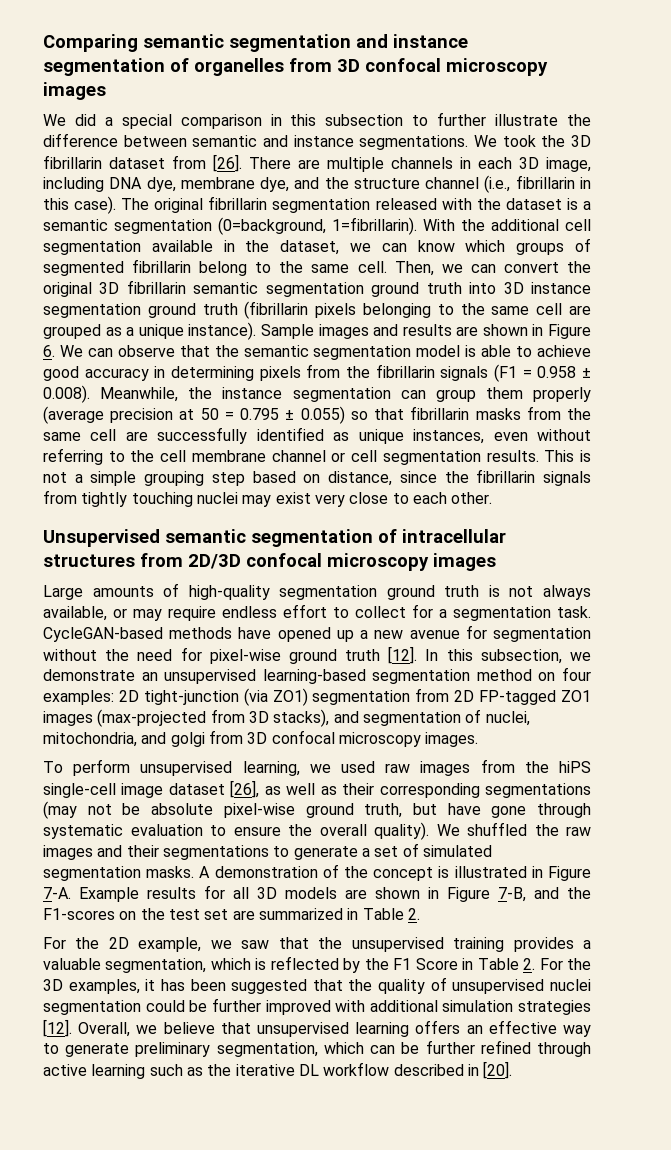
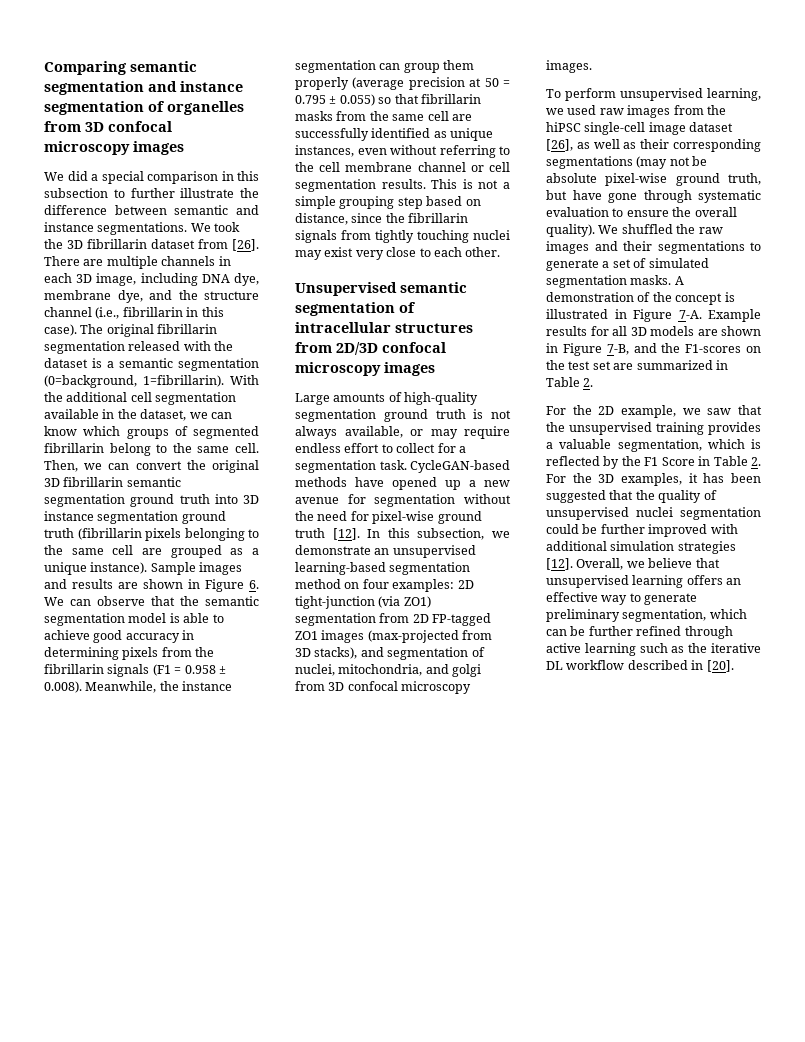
- To perform unsupervised learning, we used raw images from the hiPS single-cell image dataset [26], as well as their corresponding segmentations (may not be absolute pixel-wise ground truth, but have gone through systematic evaluation to ensure the overall quality).
+ To perform unsupervised learning, we used raw images from the hiPSC single-cell image dataset [26], as well as their corresponding segmentations (may not be absolute pixel-wise ground truth, but have gone through systematic evaluation to ensure the overall quality).

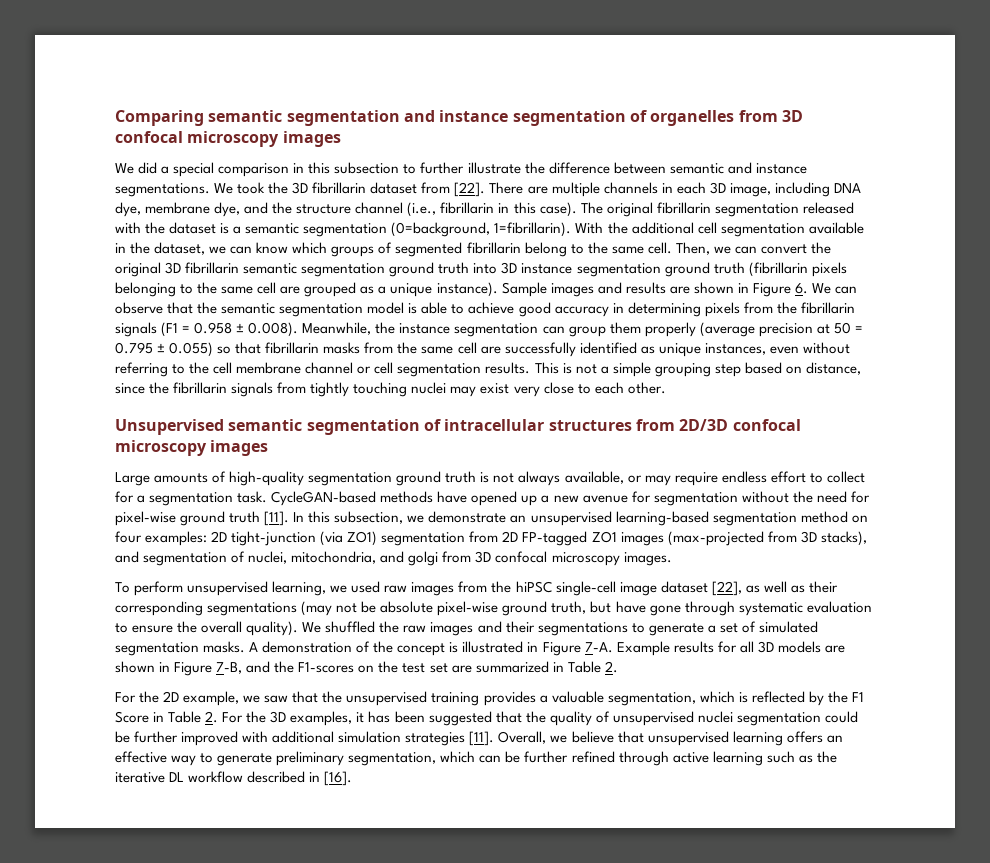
- We took the 3D fibrillarin dataset from [26].
+ We took the 3D fibrillarin dataset from [22].
- CycleGAN-based methods have opened up a new avenue for segmentation without the need for pixel-wise ground truth [12].
+ CycleGAN-based methods have opened up a new avenue for segmentation without the need for pixel-wise ground truth [11].
- To perform unsupervised learning, we used raw images from the hiPSC single-cell image dataset [26], as well as their corresponding segmentations (may not be absolute pixel-wise ground truth, but have gone through systematic evaluation to ensure the overall quality).
+ To perform unsupervised learning, we used raw images from the hiPSC single-cell image dataset [22], as well as their corresponding segmentations (may not be absolute pixel-wise ground truth, but have gone through systematic evaluation to ensure the overall quality).
- For the 2D example, we saw that the unsupervised training provides a valuable segmentation, which is reflected by the F1 Score in Table 2. For the 3D examples, it has been suggested that the quality of unsupervised nuclei segmentation could be further improved with additional simulation strategies [12].
+ For the 2D example, we saw that the unsupervised training provides a valuable segmentation, which is reflected by the F1 Score in Table 2. For the 3D examples, it has been suggested that the quality of unsupervised nuclei segmentation could be further improved with additional simulation strategies [11].
- Overall, we believe that unsupervised learning offers an effective way to generate preliminary segmentation, which can be further refined through active learning such as the iterative DL workflow described in [20].
+ Overall, we believe that unsupervised learning offers an effective way to generate preliminary segmentation, which can be further refined through active learning such as the iterative DL workflow described in [16].

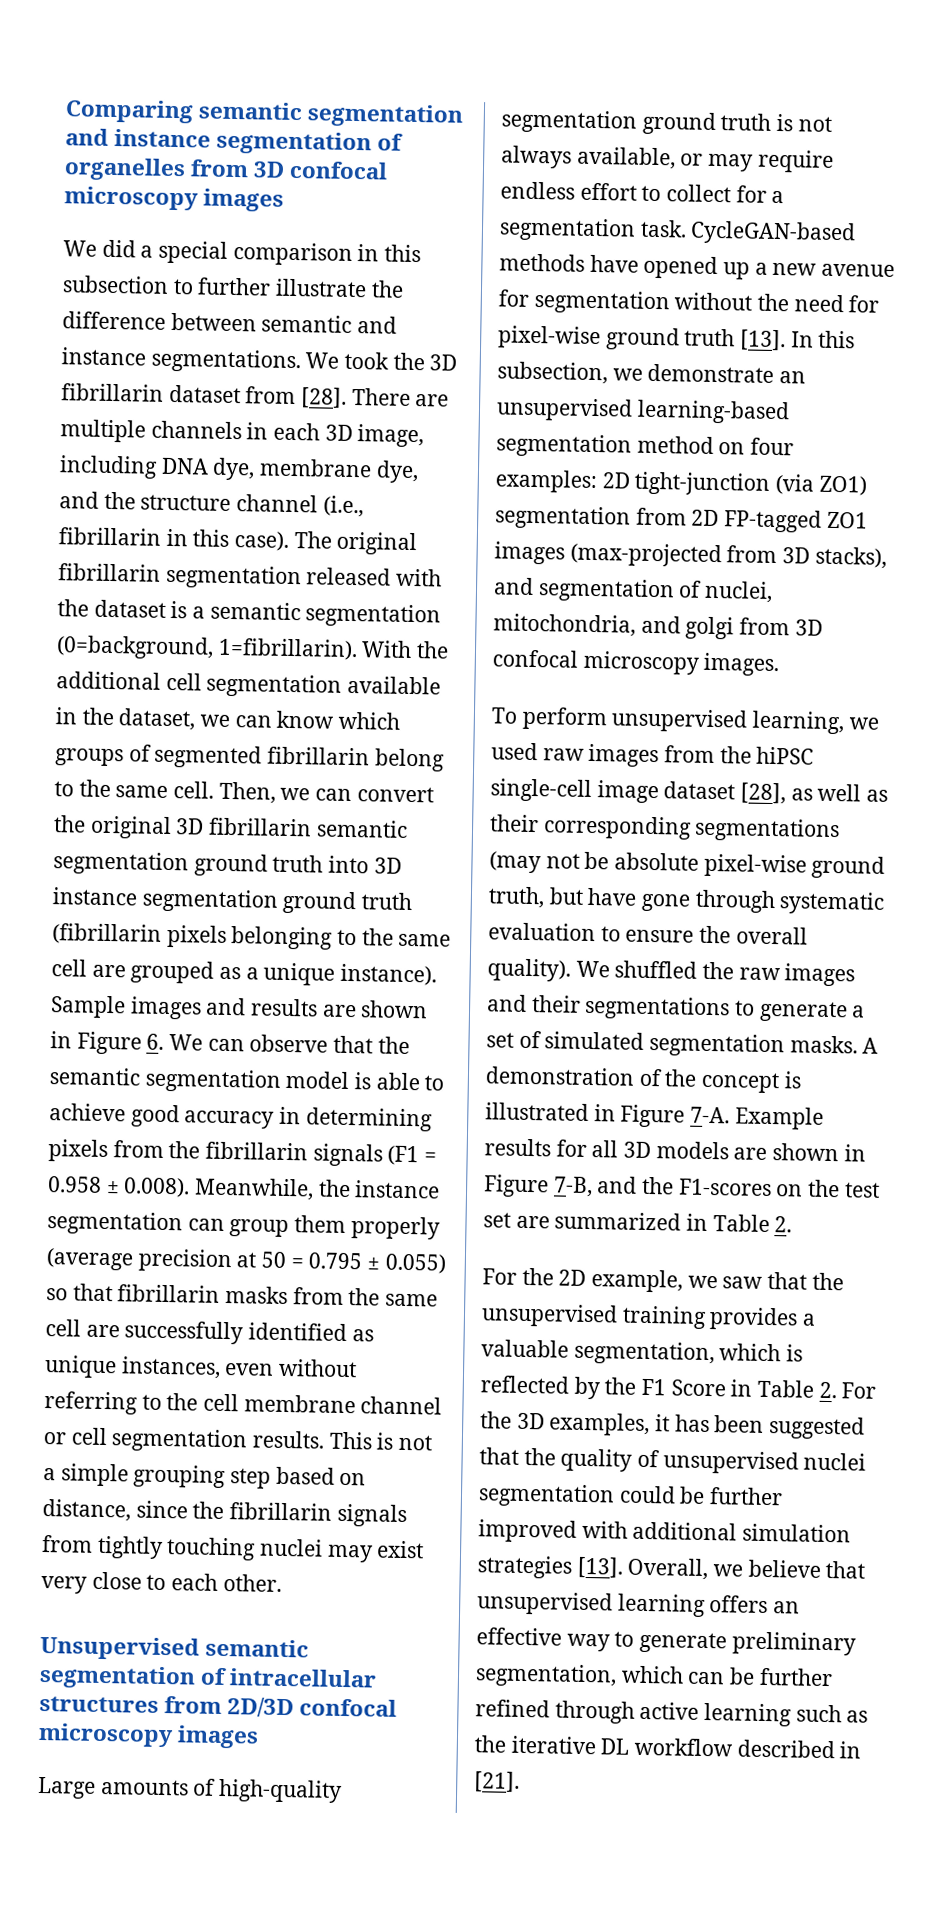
- We took the 3D fibrillarin dataset from [22].
+ We took the 3D fibrillarin dataset from [28].
- CycleGAN-based methods have opened up a new avenue for segmentation without the need for pixel-wise ground truth [11].
+ CycleGAN-based methods have opened up a new avenue for segmentation without the need for pixel-wise ground truth [13].
- To perform unsupervised learning, we used raw images from the hiPSC single-cell image dataset [22], as well as their corresponding segmentations (may not be absolute pixel-wise ground truth, but have gone through systematic evaluation to ensure the overall quality).
+ To perform unsupervised learning, we used raw images from the hiPSC single-cell image dataset [28], as well as their corresponding segmentations (may not be absolute pixel-wise ground truth, but have gone through systematic evaluation to ensure the overall quality).
- For the 2D example, we saw that the unsupervised training provides a valuable segmentation, which is reflected by the F1 Score in Table 2. For the 3D examples, it has been suggested that the quality of unsupervised nuclei segmentation could be further improved with additional simulation strategies [11].
+ For the 2D example, we saw that the unsupervised training provides a valuable segmentation, which is reflected by the F1 Score in Table 2. For the 3D examples, it has been suggested that the quality of unsupervised nuclei segmentation could be further improved with additional simulation strategies [13].
- Overall, we believe that unsupervised learning offers an effective way to generate preliminary segmentation, which can be further refined through active learning such as the iterative DL workflow described in [16].
+ Overall, we believe that unsupervised learning offers an effective way to generate preliminary segmentation, which can be further refined through active learning such as the iterative DL workflow described in [21].

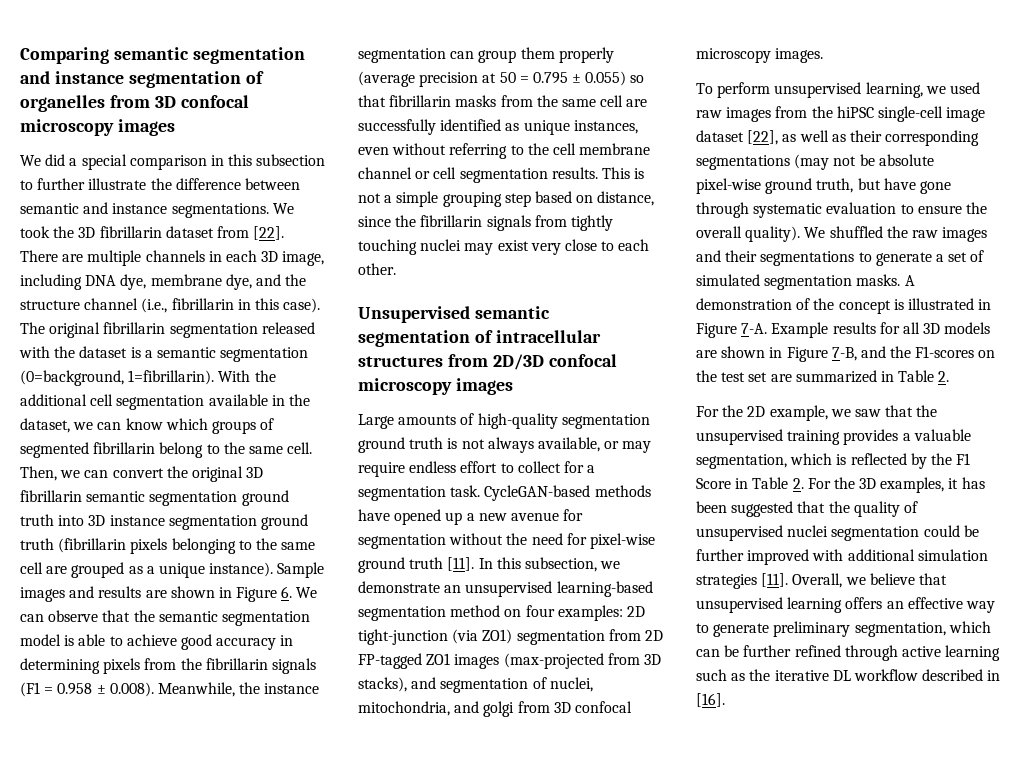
- We took the 3D fibrillarin dataset from [28].
+ We took the 3D fibrillarin dataset from [22].
- CycleGAN-based methods have opened up a new avenue for segmentation without the need for pixel-wise ground truth [13].
+ CycleGAN-based methods have opened up a new avenue for segmentation without the need for pixel-wise ground truth [11].
- To perform unsupervised learning, we used raw images from the hiPSC single-cell image dataset [28], as well as their corresponding segmentations (may not be absolute pixel-wise ground truth, but have gone through systematic evaluation to ensure the overall quality).
+ To perform unsupervised learning, we used raw images from the hiPSC single-cell image dataset [22], as well as their corresponding segmentations (may not be absolute pixel-wise ground truth, but have gone through systematic evaluation to ensure the overall quality).
- For the 2D example, we saw that the unsupervised training provides a valuable segmentation, which is reflected by the F1 Score in Table 2. For the 3D examples, it has been suggested that the quality of unsupervised nuclei segmentation could be further improved with additional simulation strategies [13].
+ For the 2D example, we saw that the unsupervised training provides a valuable segmentation, which is reflected by the F1 Score in Table 2. For the 3D examples, it has been suggested that the quality of unsupervised nuclei segmentation could be further improved with additional simulation strategies [11].
- Overall, we believe that unsupervised learning offers an effective way to generate preliminary segmentation, which can be further refined through active learning such as the iterative DL workflow described in [21].
+ Overall, we believe that unsupervised learning offers an effective way to generate preliminary segmentation, which can be further refined through active learning such as the iterative DL workflow described in [16].

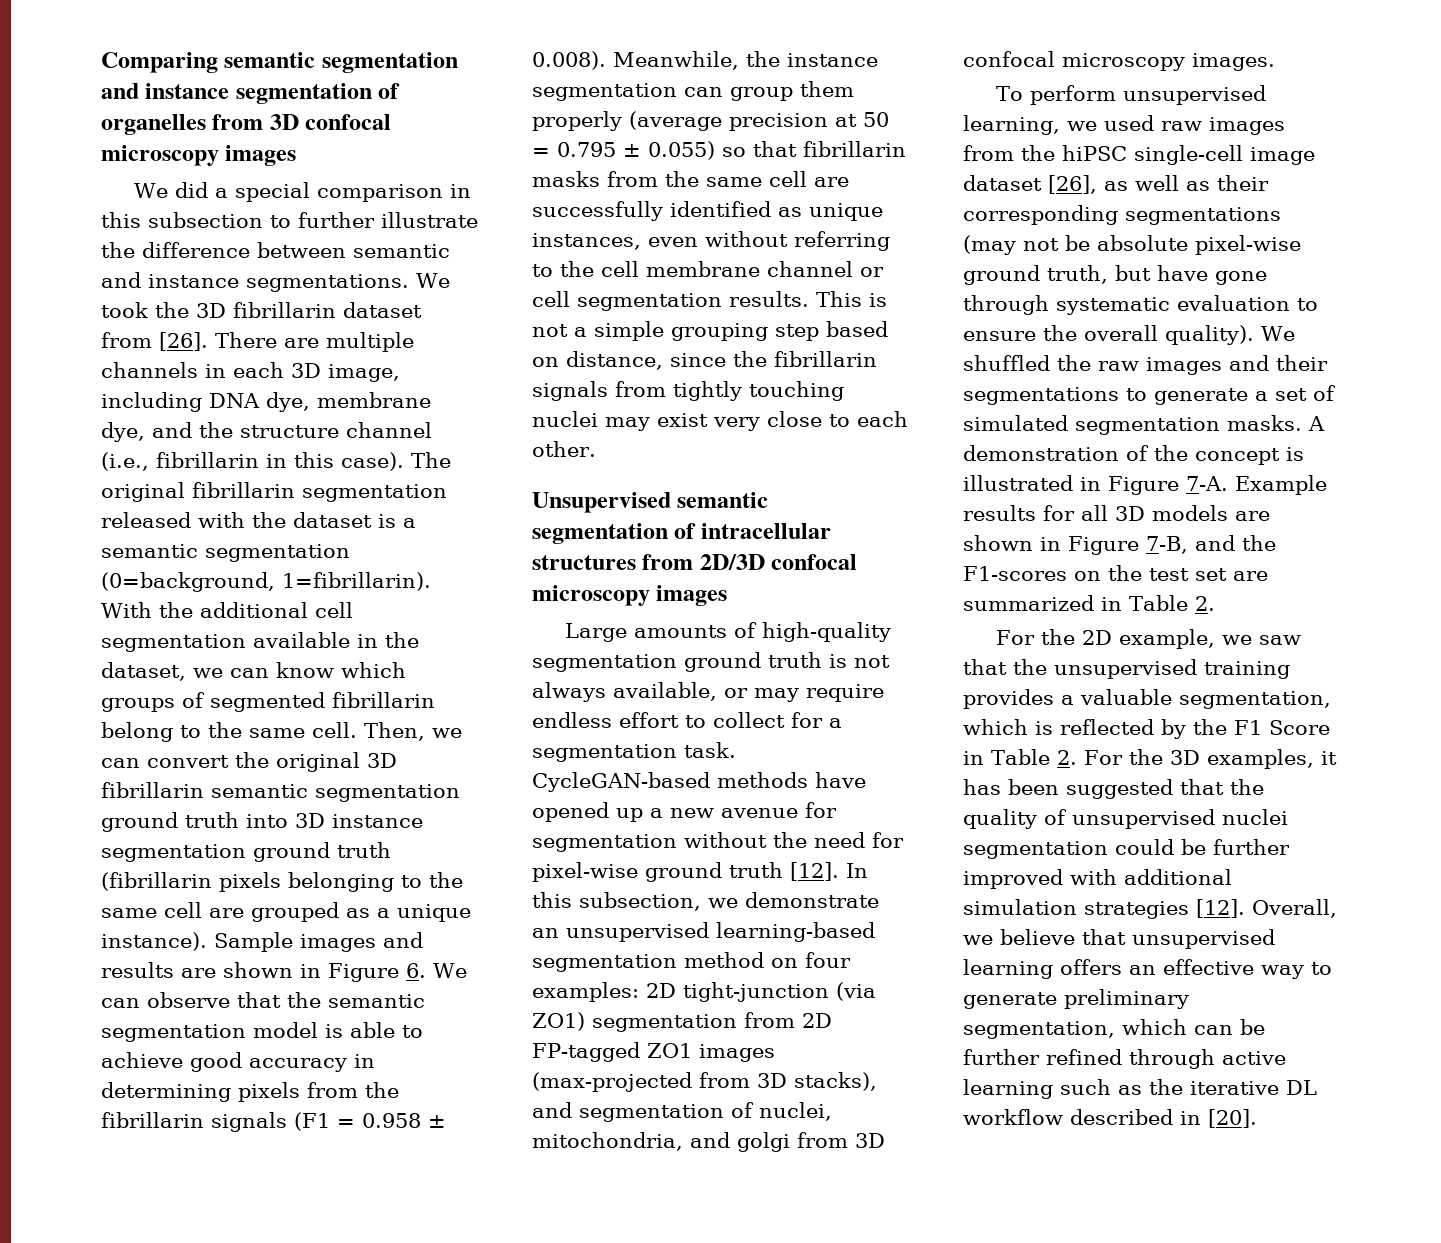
- We took the 3D fibrillarin dataset from [22].
+ We took the 3D fibrillarin dataset from [26].
- CycleGAN-based methods have opened up a new avenue for segmentation without the need for pixel-wise ground truth [11].
+ CycleGAN-based methods have opened up a new avenue for segmentation without the need for pixel-wise ground truth [12].
- To perform unsupervised learning, we used raw images from the hiPSC single-cell image dataset [22], as well as their corresponding segmentations (may not be absolute pixel-wise ground truth, but have gone through systematic evaluation to ensure the overall quality).
+ To perform unsupervised learning, we used raw images from the hiPSC single-cell image dataset [26], as well as their corresponding segmentations (may not be absolute pixel-wise ground truth, but have gone through systematic evaluation to ensure the overall quality).
- For the 2D example, we saw that the unsupervised training provides a valuable segmentation, which is reflected by the F1 Score in Table 2. For the 3D examples, it has been suggested that the quality of unsupervised nuclei segmentation could be further improved with additional simulation strategies [11].
+ For the 2D example, we saw that the unsupervised training provides a valuable segmentation, which is reflected by the F1 Score in Table 2. For the 3D examples, it has been suggested that the quality of unsupervised nuclei segmentation could be further improved with additional simulation strategies [12].
- Overall, we believe that unsupervised learning offers an effective way to generate preliminary segmentation, which can be further refined through active learning such as the iterative DL workflow described in [16].
+ Overall, we believe that unsupervised learning offers an effective way to generate preliminary segmentation, which can be further refined through active learning such as the iterative DL workflow described in [20].

